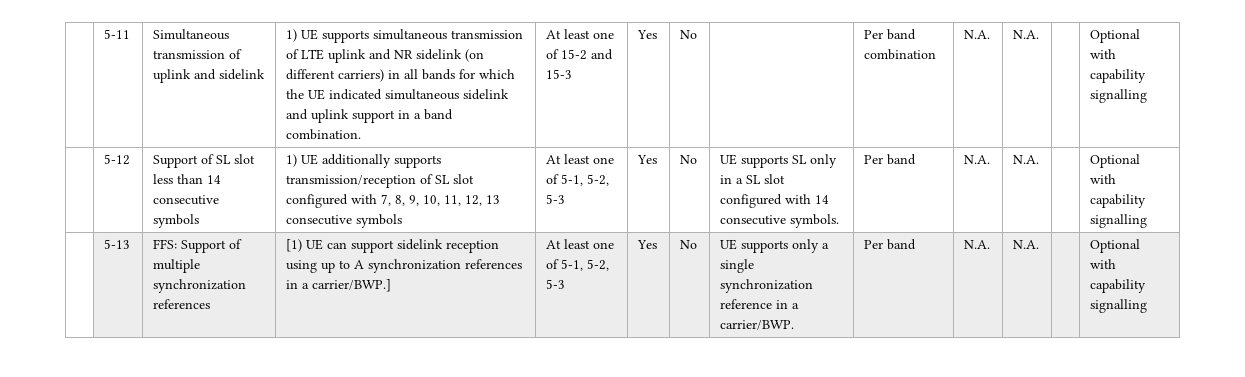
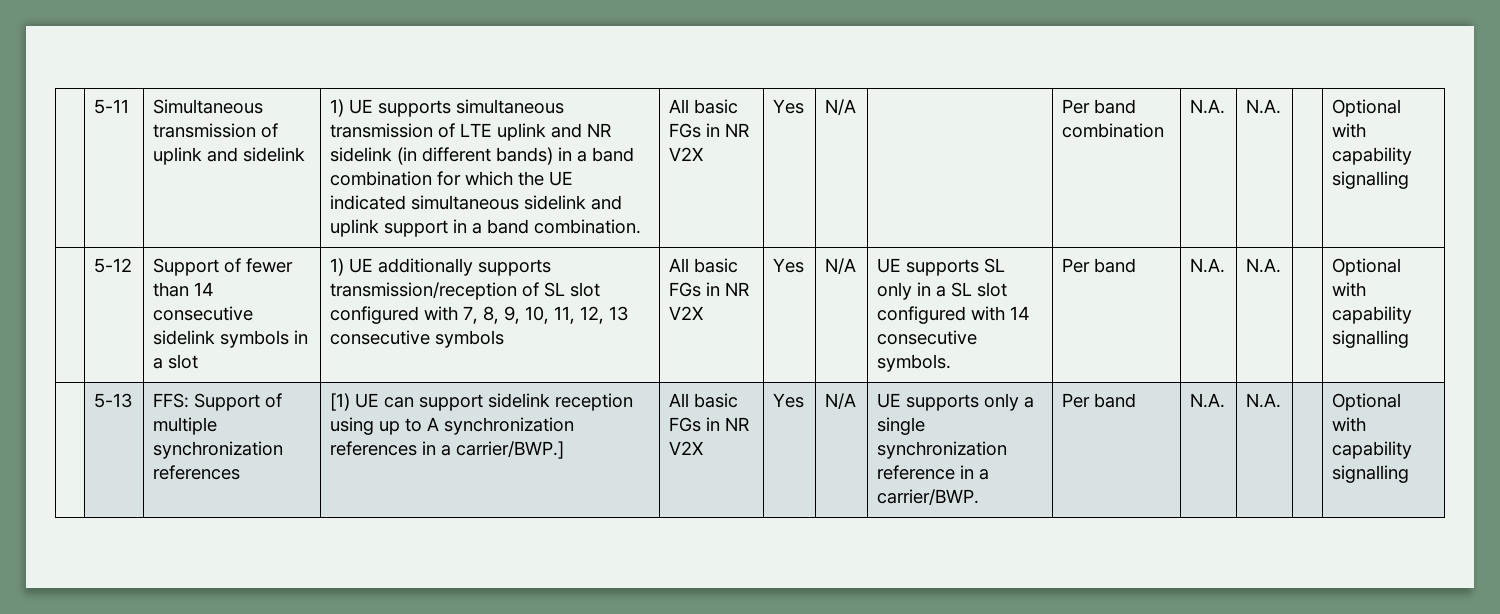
- 1) UE supports simultaneous transmission of LTE uplink and NR sidelink (on different carriers) in all bands for which the UE indicated simultaneous sidelink and uplink support in a band combination. | At least one of 15-2 and 15-3 | Yes | No
+ 1) UE supports simultaneous transmission of LTE uplink and NR sidelink (in different bands) in a band combination for which the UE indicated simultaneous sidelink and uplink support in a band combination. | All basic FGs in NR V2X | Yes | N/A
- Support of SL slot less than 14 consecutive symbols
+ Support of fewer than 14 consecutive sidelink symbols in a slot
- 1) UE additionally supports transmission/reception of SL slot configured with 7, 8, 9, 10, 11, 12, 13 consecutive symbols | At least one of 5-1, 5-2, 5-3 | Yes | No
+ 1) UE additionally supports transmission/reception of SL slot configured with 7, 8, 9, 10, 11, 12, 13 consecutive symbols | All basic FGs in NR V2X | Yes | N/A
- [1) UE can support sidelink reception using up to A synchronization references in a carrier/BWP.] | At least one of 5-1, 5-2, 5-3 | Yes | No
+ [1) UE can support sidelink reception using up to A synchronization references in a carrier/BWP.] | All basic FGs in NR V2X | Yes | N/A

